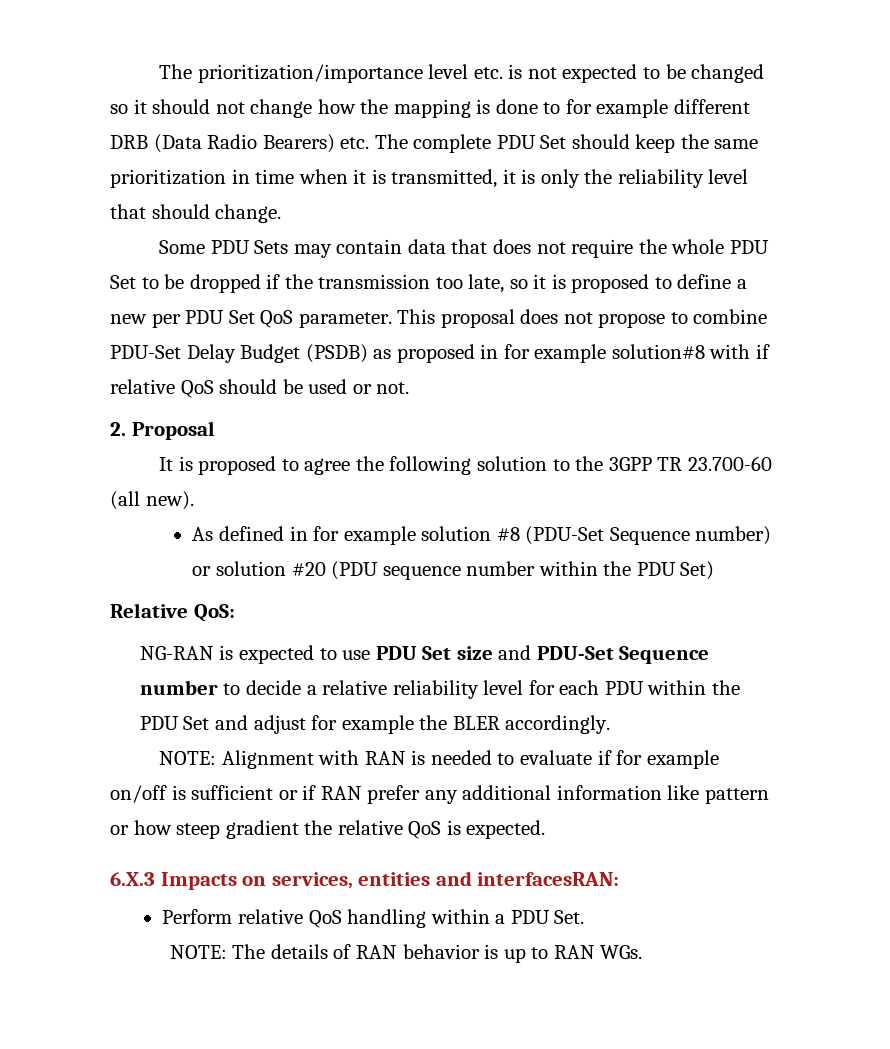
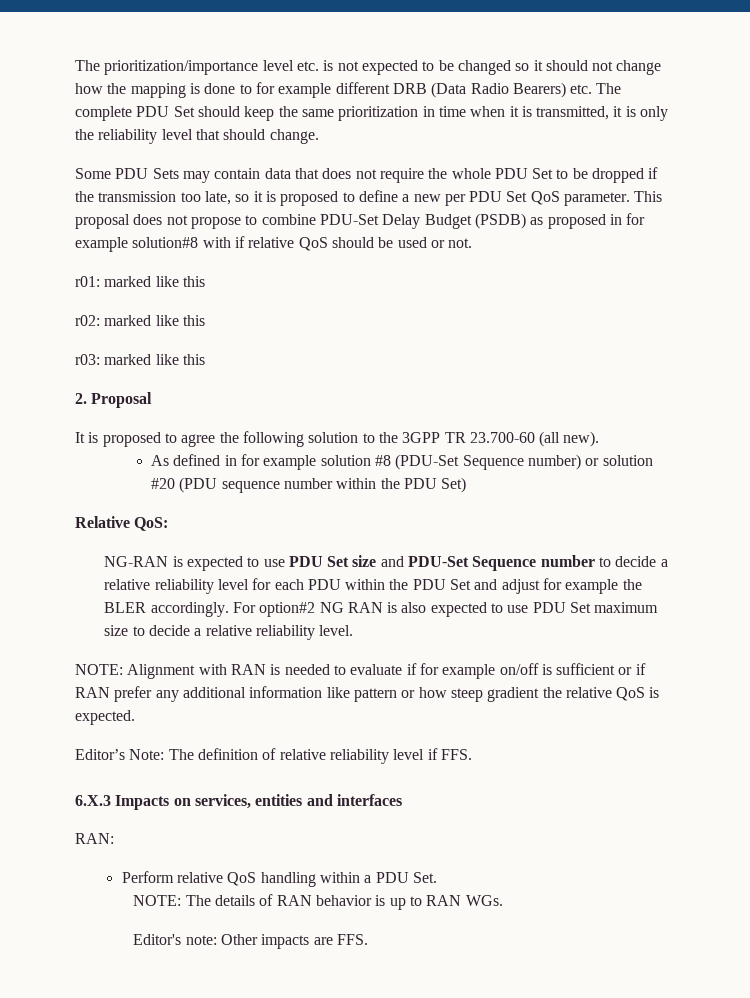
+ r01: marked like this
+ r02: marked like this
+ r03: marked like this
+ For option#2 NG RAN is also expected to use PDU Set maximum size to decide a relative reliability level.
+ Editor’s Note: The definition of relative reliability level if FFS.
- 6.X.3 Impacts on services, entities and interfacesRAN:
+ 6.X.3 Impacts on services, entities and interfaces
+ RAN:
+ Editor's note: Other impacts are FFS.

